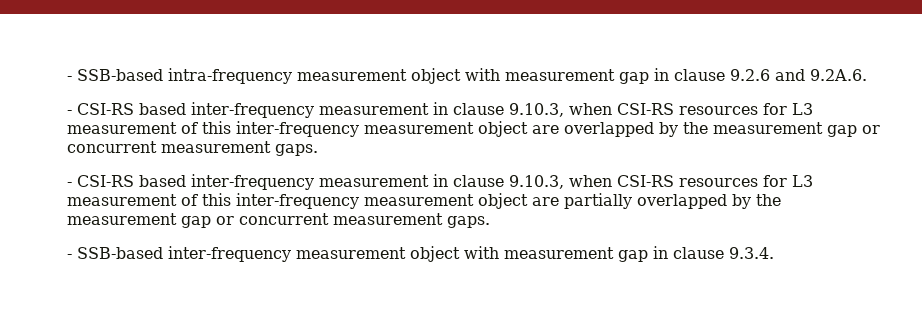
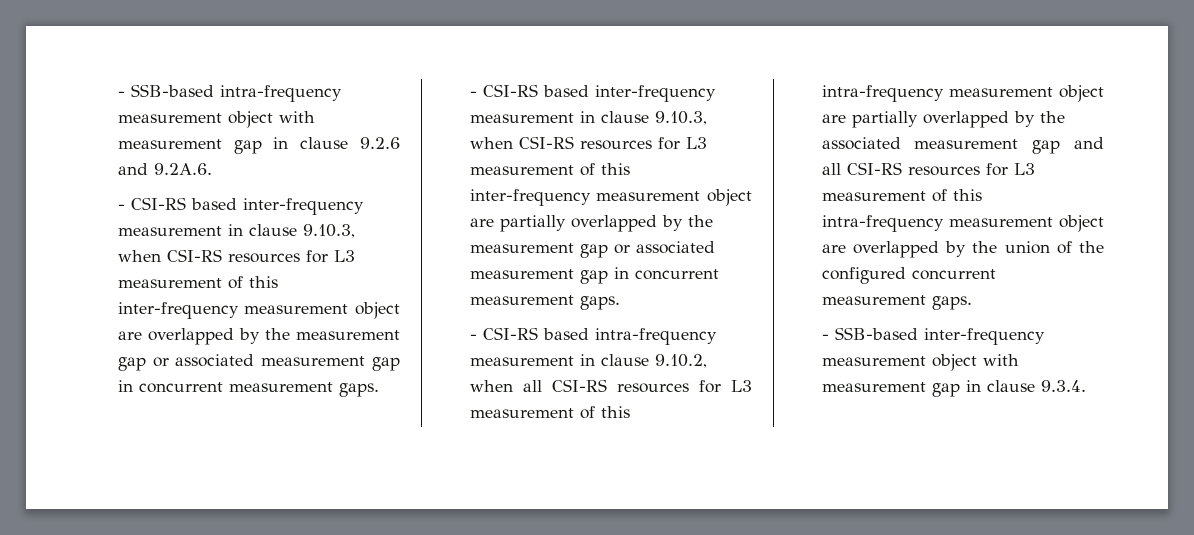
- - CSI-RS based inter-frequency measurement in clause 9.10.3, when CSI-RS resources for L3 measurement of this inter-frequency measurement object are overlapped by the measurement gap or concurrent measurement gaps.
+ - CSI-RS based inter-frequency measurement in clause 9.10.3, when CSI-RS resources for L3 measurement of this inter-frequency measurement object are overlapped by the measurement gap or associated measurement gap in concurrent measurement gaps.
- - CSI-RS based inter-frequency measurement in clause 9.10.3, when CSI-RS resources for L3 measurement of this inter-frequency measurement object are partially overlapped by the measurement gap or concurrent measurement gaps.
+ - CSI-RS based inter-frequency measurement in clause 9.10.3, when CSI-RS resources for L3 measurement of this inter-frequency measurement object are partially overlapped by the measurement gap or associated measurement gap in concurrent measurement gaps.
+ - CSI-RS based intra-frequency measurement in clause 9.10.2, when all CSI-RS resources for L3 measurement of this intra-frequency measurement object are partially overlapped by the associated measurement gap and all CSI-RS resources for L3 measurement of this intra-frequency measurement object are overlapped by the union of the configured concurrent measurement gaps.

